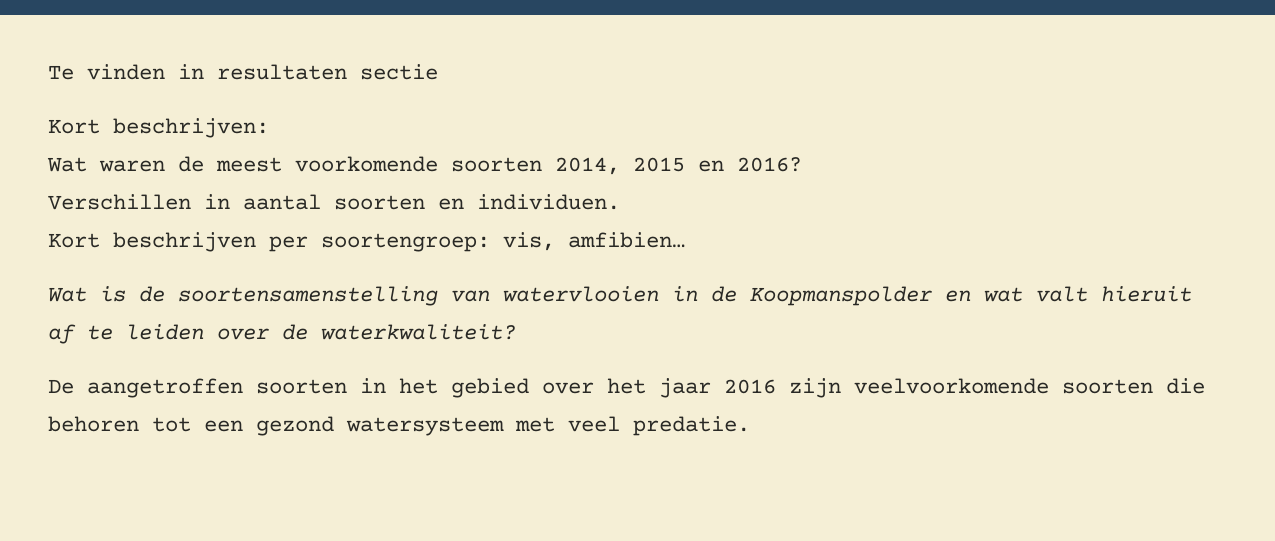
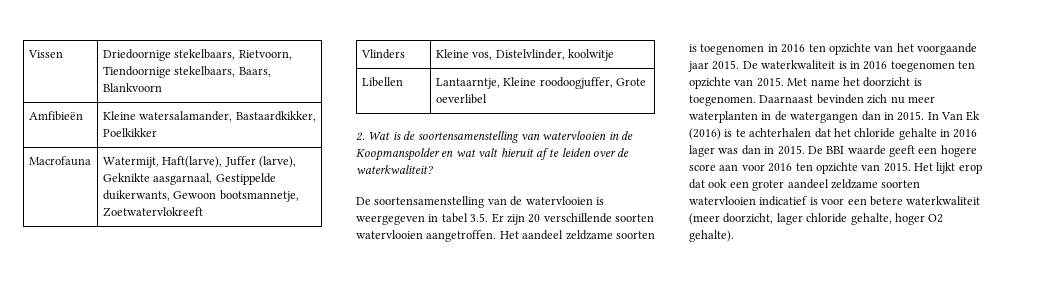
- Te vinden in resultaten sectie
- Kort beschrijven:
- Wat waren de meest voorkomende soorten 2014, 2015 en 2016?
- Verschillen in aantal soorten en individuen.
- Kort beschrijven per soortengroep: vis, amfibien…
- Wat is de soortensamenstelling van watervlooien in de Koopmanspolder en wat valt hieruit af te leiden over de waterkwaliteit?
+ Vissen | Driedoornige stekelbaars, Rietvoorn, Tiendoornige stekelbaars, Baars, Blankvoorn
+ Amfibieën | Kleine watersalamander, Bastaardkikker, Poelkikker
+ Macrofauna | Watermijt, Haft(larve), Juffer (larve), Geknikte aasgarnaal, Gestippelde duikerwants, Gewoon bootsmannetje, Zoetwatervlokreeft
+ Vlinders | Kleine vos, Distelvlinder, koolwitje
+ Libellen | Lantaarntje, Kleine roodoogjuffer, Grote oeverlibel
+ 2. Wat is de soortensamenstelling van watervlooien in de Koopmanspolder en wat valt hieruit af te leiden over de waterkwaliteit?
- De aangetroffen soorten in het gebied over het jaar 2016 zijn veelvoorkomende soorten die behoren tot een gezond watersysteem met veel predatie.
+ De soortensamenstelling van de watervlooien is weergegeven in tabel 3.5. Er zijn 20 verschillende soorten watervlooien aangetroffen. Het aandeel zeldzame soorten is toegenomen in 2016 ten opzichte van het voorgaande jaar 2015. De waterkwaliteit is in 2016 toegenomen ten opzichte van 2015. Met name het doorzicht is toegenomen. Daarnaast bevinden zich nu meer waterplanten in de watergangen dan in 2015. In Van Ek (2016) is te achterhalen dat het chloride gehalte in 2016 lager was dan in 2015. De BBI waarde geeft een hogere score aan voor 2016 ten opzichte van 2015. Het lijkt erop dat ook een groter aandeel zeldzame soorten watervlooien indicatief is voor een betere waterkwaliteit (meer doorzicht, lager chloride gehalte, hoger O2 gehalte).

